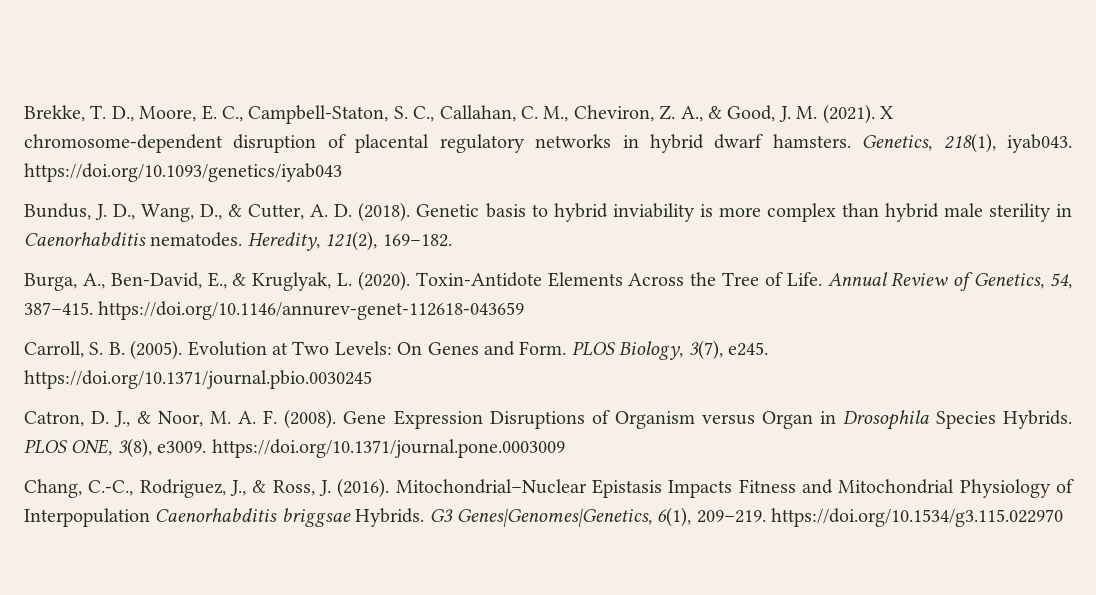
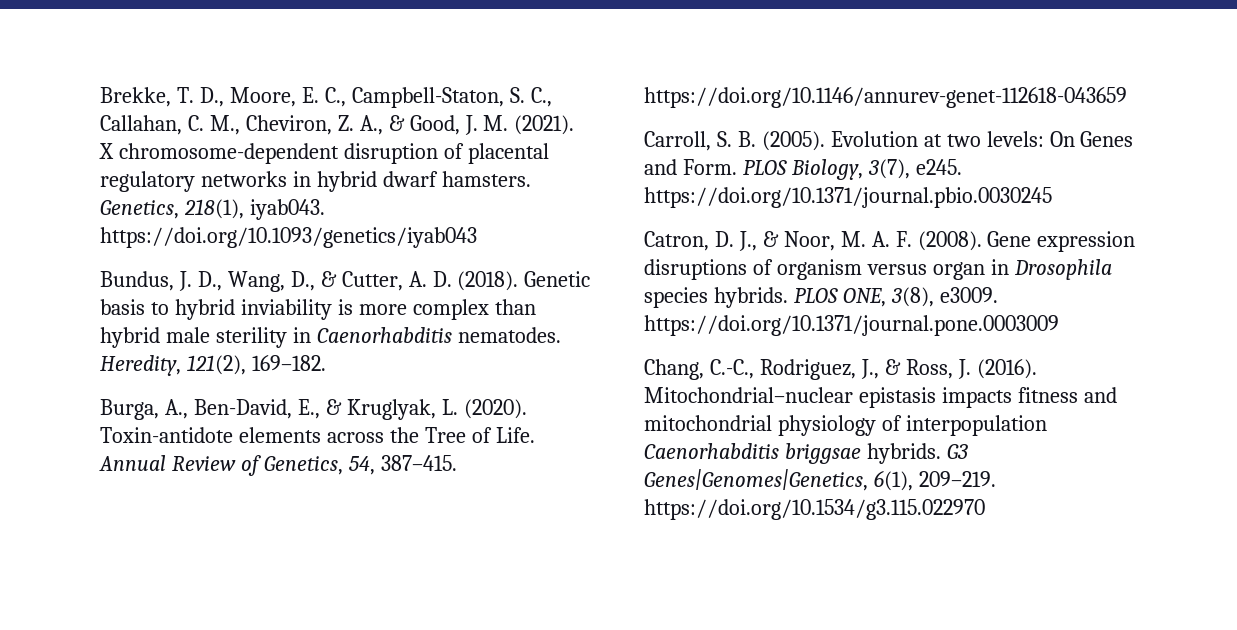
- Toxin-Antidote Elements Across the Tree of Life.
+ Toxin-antidote elements across the Tree of Life.
- Evolution at Two Levels: On Genes and Form.
+ Evolution at two levels: On Genes and Form.
- Gene Expression Disruptions of Organism versus Organ in Drosophila Species Hybrids.
+ Gene expression disruptions of organism versus organ in Drosophila species hybrids.
- Mitochondrial–Nuclear Epistasis Impacts Fitness and Mitochondrial Physiology of Interpopulation Caenorhabditis briggsae Hybrids.
+ Mitochondrial–nuclear epistasis impacts fitness and mitochondrial physiology of interpopulation Caenorhabditis briggsae hybrids.

